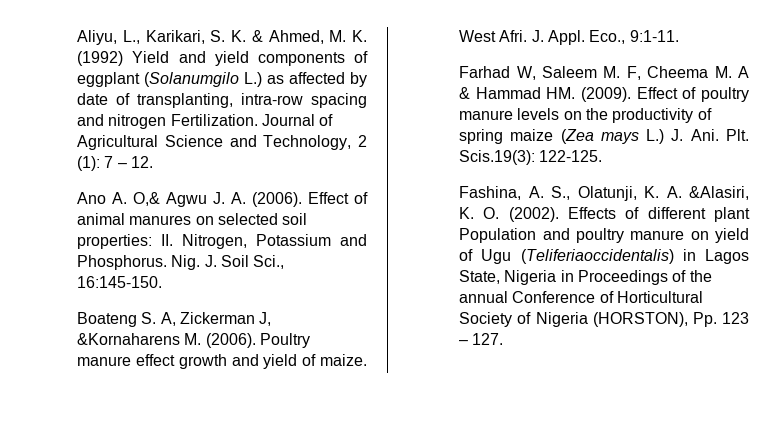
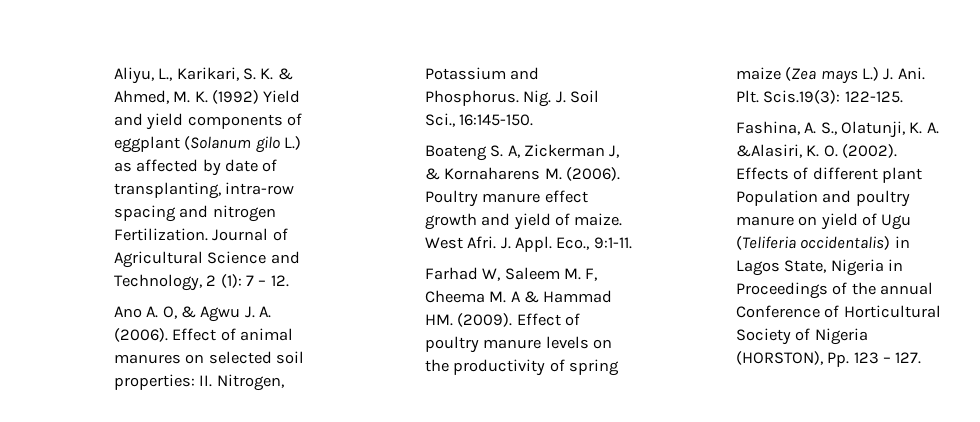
- Aliyu, L., Karikari, S. K. & Ahmed, M. K. (1992) Yield and yield components of eggplant (Solanumgilo L.) as affected by date of transplanting, intra-row spacing and nitrogen Fertilization.
+ Aliyu, L., Karikari, S. K. & Ahmed, M. K. (1992) Yield and yield components of eggplant (Solanum gilo L.) as affected by date of transplanting, intra-row spacing and nitrogen Fertilization.
- Ano A. O,& Agwu J. A. (2006).
+ Ano A. O, & Agwu J. A. (2006).
- Boateng S. A, Zickerman J, &Kornaharens M. (2006).
+ Boateng S. A, Zickerman J, & Kornaharens M. (2006).
- Effects of different plant Population and poultry manure on yield of Ugu (Teliferiaoccidentalis) in Lagos State, Nigeria in Proceedings of the annual Conference of Horticultural Society of Nigeria (HORSTON), Pp. 123 – 127.
+ Effects of different plant Population and poultry manure on yield of Ugu (Teliferia occidentalis) in Lagos State, Nigeria in Proceedings of the annual Conference of Horticultural Society of Nigeria (HORSTON), Pp. 123 – 127.

